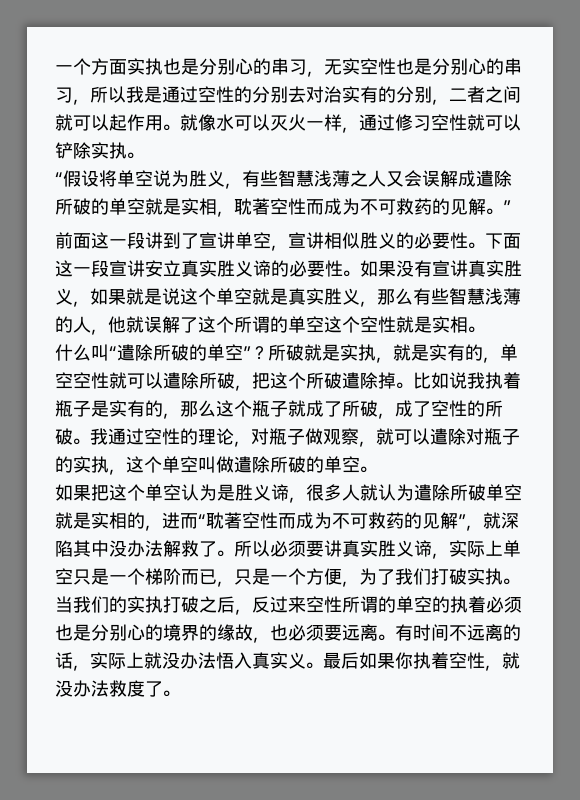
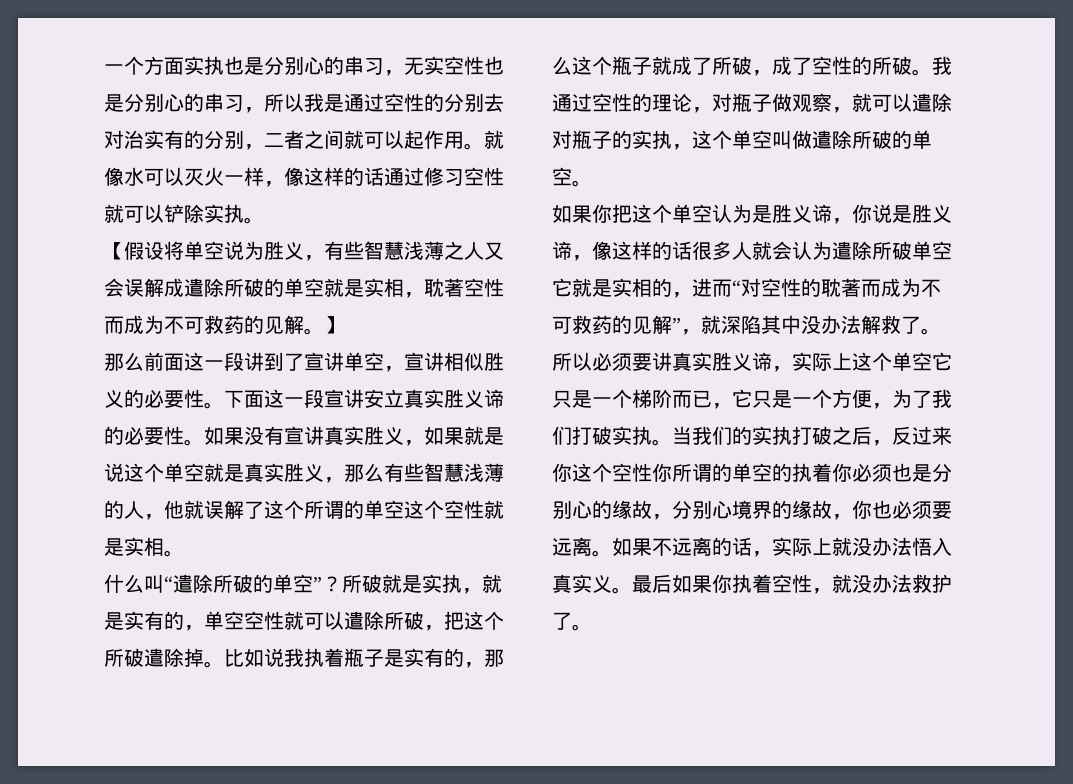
- 就像水可以灭火一样，通过修习空性就可以铲除实执。
+ 就像水可以灭火一样，像这样的话通过修习空性就可以铲除实执。
- “假设将单空说为胜义，有些智慧浅薄之人又会误解成遣除所破的单空就是实相，耽著空性而成为不可救药的见解。”
- 前面这一段讲到了宣讲单空，宣讲相似胜义的必要性。
+ 【假设将单空说为胜义，有些智慧浅薄之人又会误解成遣除所破的单空就是实相，耽著空性而成为不可救药的见解。】
+ 那么前面这一段讲到了宣讲单空，宣讲相似胜义的必要性。
- 如果把这个单空认为是胜义谛，很多人就认为遣除所破单空就是实相的，进而“耽著空性而成为不可救药的见解”，就深陷其中没办法解救了。
+ 如果你把这个单空认为是胜义谛，你说是胜义谛，像这样的话很多人就会认为遣除所破单空它就是实相的，进而“对空性的耽著而成为不可救药的见解”，就深陷其中没办法解救了。
- 所以必须要讲真实胜义谛，实际上单空只是一个梯阶而已，只是一个方便，为了我们打破实执。
+ 所以必须要讲真实胜义谛，实际上这个单空它只是一个梯阶而已，它只是一个方便，为了我们打破实执。
- 当我们的实执打破之后，反过来空性所谓的单空的执着必须也是分别心的境界的缘故，也必须要远离。
+ 当我们的实执打破之后，反过来你这个空性你所谓的单空的执着你必须也是分别心的缘故，分别心境界的缘故，你也必须要远离。
- 有时间不远离的话，实际上就没办法悟入真实义。
+ 如果不远离的话，实际上就没办法悟入真实义。
- 最后如果你执着空性，就没办法救度了。
+ 最后如果你执着空性，就没办法救护了。

